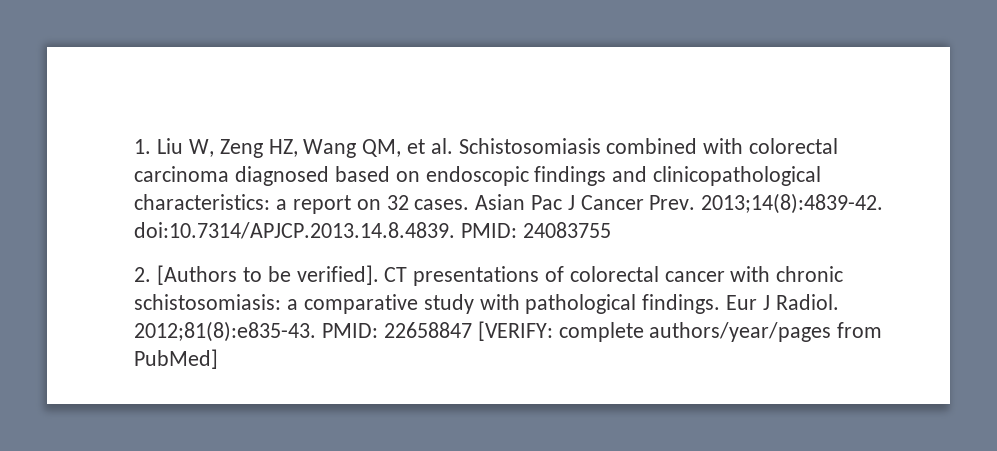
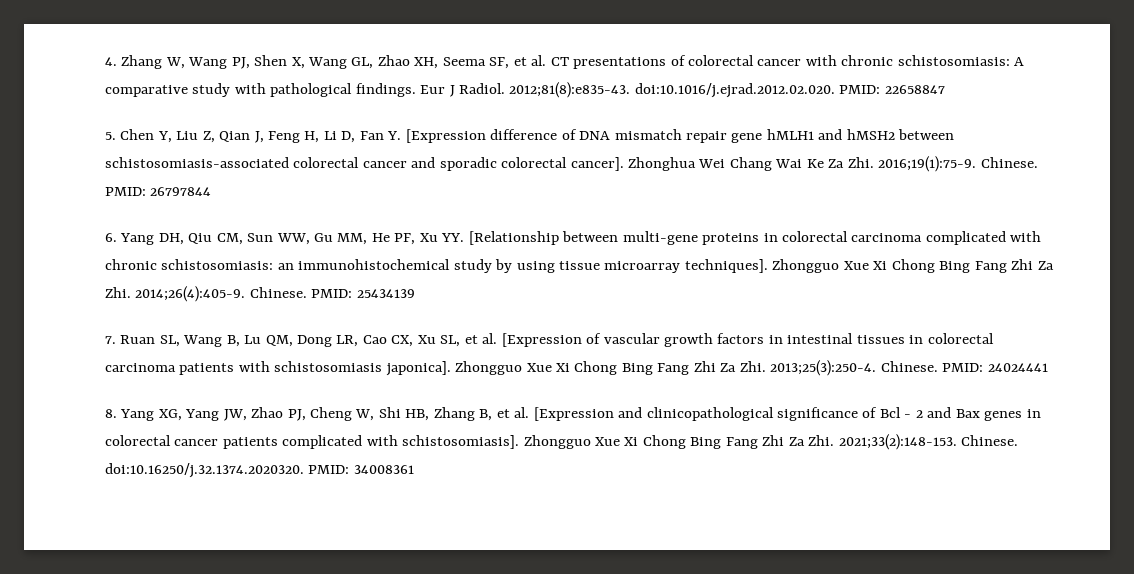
- 1. Liu W, Zeng HZ, Wang QM, et al. Schistosomiasis combined with colorectal carcinoma diagnosed based on endoscopic findings and clinicopathological characteristics: a report on 32 cases. Asian Pac J Cancer Prev. 2013;14(8):4839-42. doi:10.7314/APJCP.2013.14.8.4839. PMID: 24083755
- 2. [Authors to be verified]. CT presentations of colorectal cancer with chronic schistosomiasis: a comparative study with pathological findings.
+ 4. Zhang W, Wang PJ, Shen X, Wang GL, Zhao XH, Seema SF, et al. CT presentations of colorectal cancer with chronic schistosomiasis: A comparative study with pathological findings.
- 2012;81(8):e835-43. PMID: 22658847 [VERIFY: complete authors/year/pages from PubMed]
+ 2012;81(8):e835-43. doi:10.1016/j.ejrad.2012.02.020. PMID: 22658847
+ 5. Chen Y, Liu Z, Qian J, Feng H, Li D, Fan Y. [Expression difference of DNA mismatch repair gene hMLH1 and hMSH2 between schistosomiasis-associated colorectal cancer and sporadic colorectal cancer]. Zhonghua Wei Chang Wai Ke Za Zhi. 2016;19(1):75-9. Chinese. PMID: 26797844
+ 6. Yang DH, Qiu CM, Sun WW, Gu MM, He PF, Xu YY. [Relationship between multi-gene proteins in colorectal carcinoma complicated with chronic schistosomiasis: an immunohistochemical study by using tissue microarray techniques]. Zhongguo Xue Xi Chong Bing Fang Zhi Za Zhi. 2014;26(4):405-9. Chinese. PMID: 25434139
+ 7. Ruan SL, Wang B, Lu QM, Dong LR, Cao CX, Xu SL, et al. [Expression of vascular growth factors in intestinal tissues in colorectal carcinoma patients with schistosomiasis japonica]. Zhongguo Xue Xi Chong Bing Fang Zhi Za Zhi. 2013;25(3):250-4. Chinese. PMID: 24024441
+ 8. Yang XG, Yang JW, Zhao PJ, Cheng W, Shi HB, Zhang B, et al. [Expression and clinicopathological significance of Bcl - 2 and Bax genes in colorectal cancer patients complicated with schistosomiasis]. Zhongguo Xue Xi Chong Bing Fang Zhi Za Zhi. 2021;33(2):148-153. Chinese. doi:10.16250/j.32.1374.2020320. PMID: 34008361

